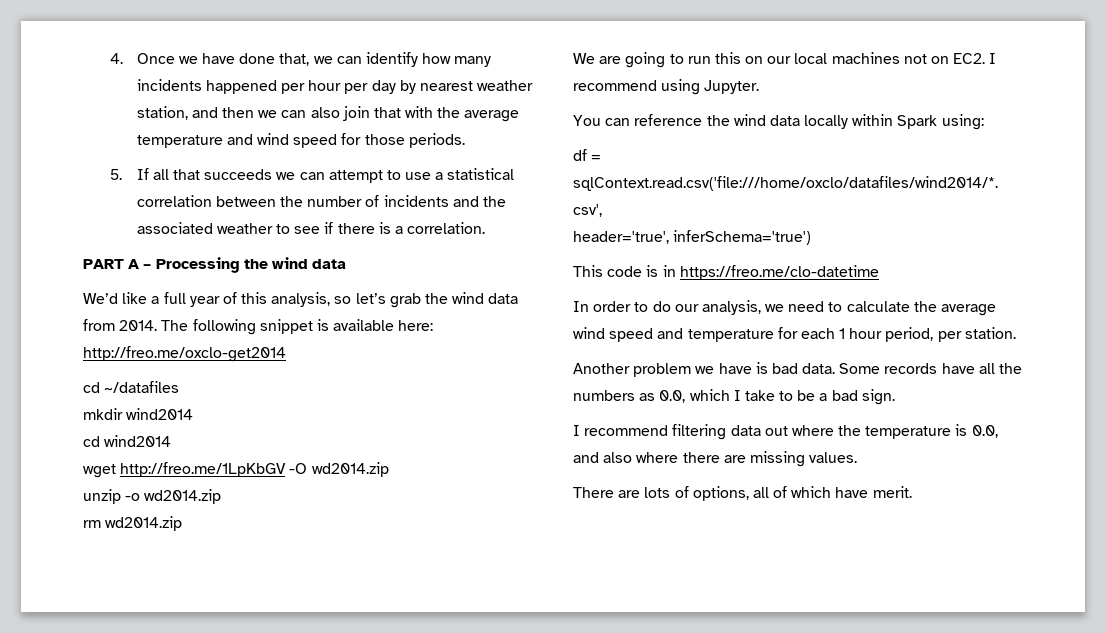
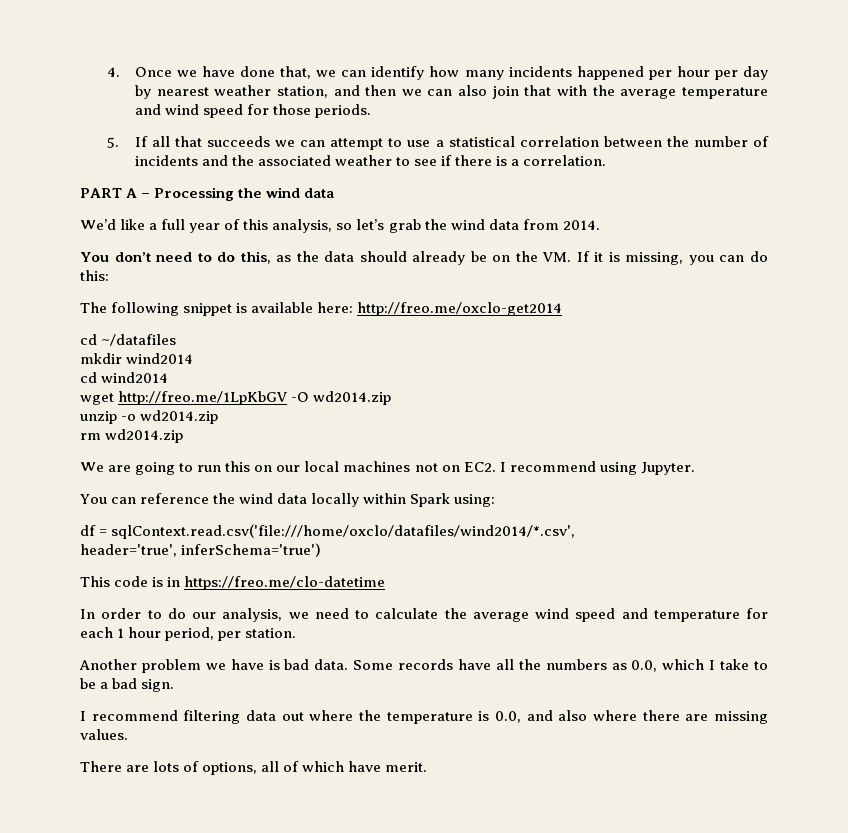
- We’d like a full year of this analysis, so let’s grab the wind data from 2014. The following snippet is available here: http://freo.me/oxclo-get2014
+ We’d like a full year of this analysis, so let’s grab the wind data from 2014.
+ You don’t need to do this, as the data should already be on the VM. If it is missing, you can do this:
+ The following snippet is available here: http://freo.me/oxclo-get2014

